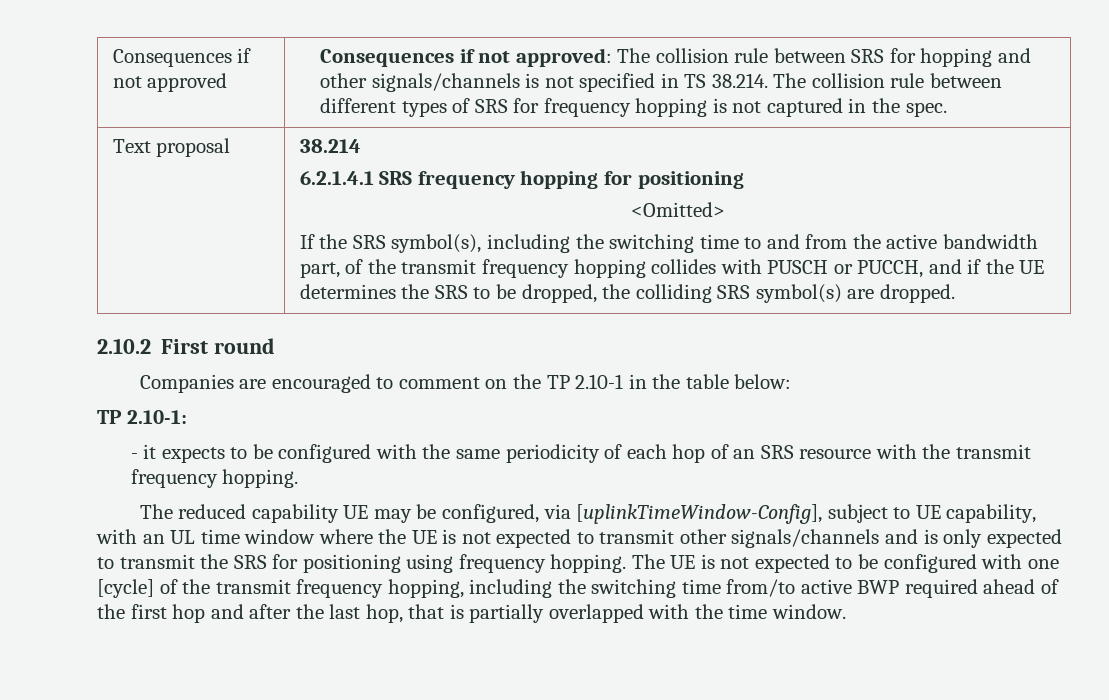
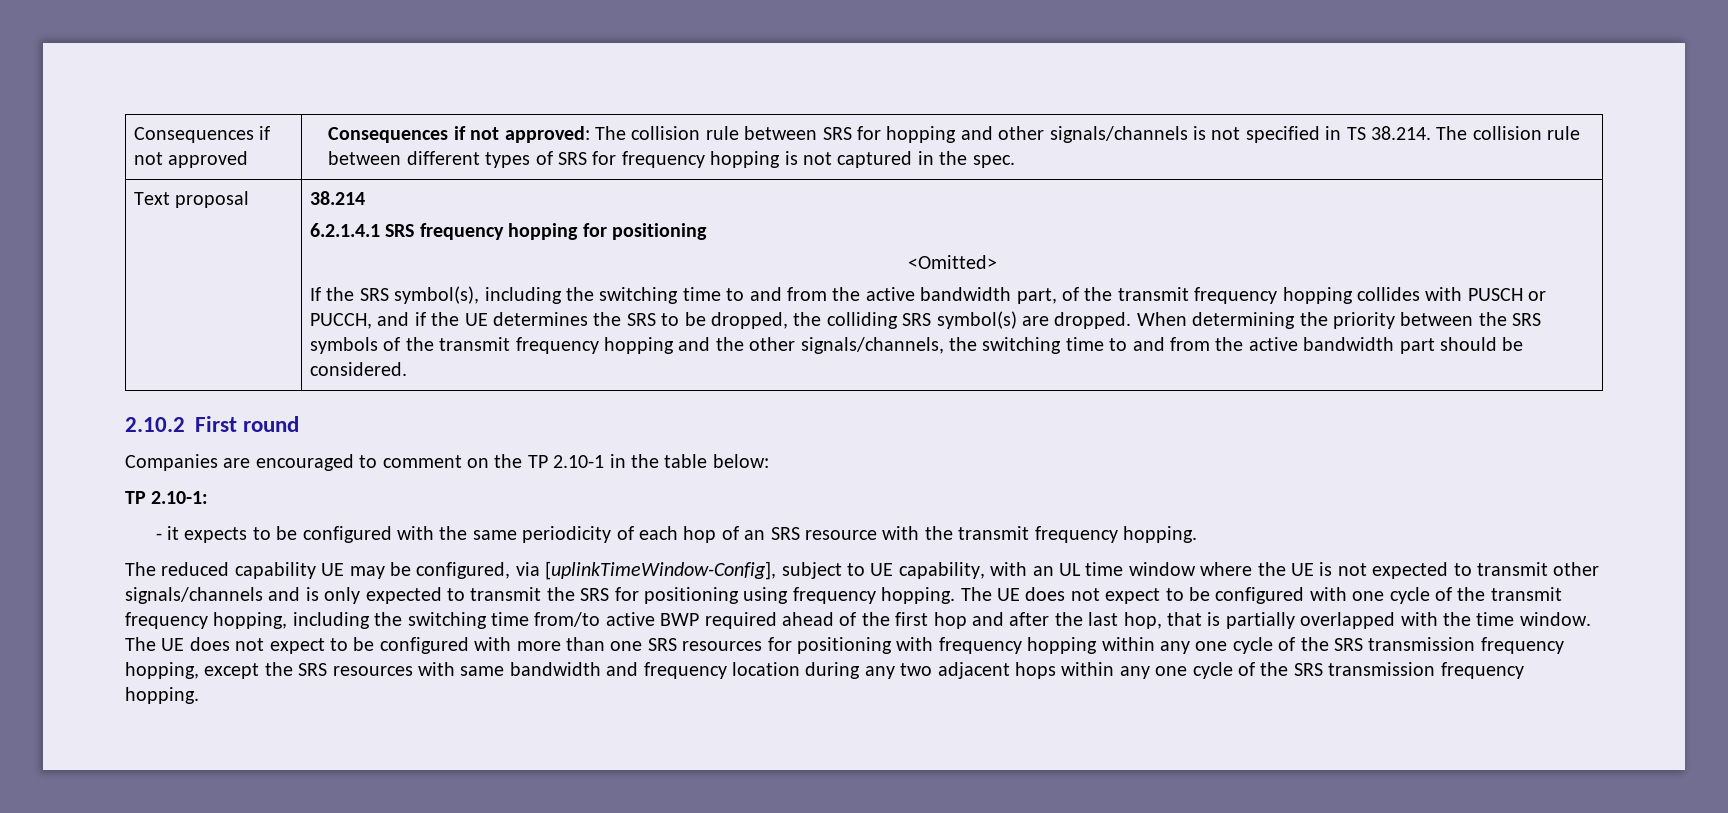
+ When determining the priority between the SRS symbols of the transmit frequency hopping and the other signals/channels, the switching time to and from the active bandwidth part should be considered.
- The UE is not expected to be configured with one [cycle] of the transmit frequency hopping, including the switching time from/to active BWP required ahead of the first hop and after the last hop, that is partially overlapped with the time window.
+ The UE does not expect to be configured with one cycle of the transmit frequency hopping, including the switching time from/to active BWP required ahead of the first hop and after the last hop, that is partially overlapped with the time window.
+ The UE does not expect to be configured with more than one SRS resources for positioning with frequency hopping within any one cycle of the SRS transmission frequency hopping, except the SRS resources with same bandwidth and frequency location during any two adjacent hops within any one cycle of the SRS transmission frequency hopping.

